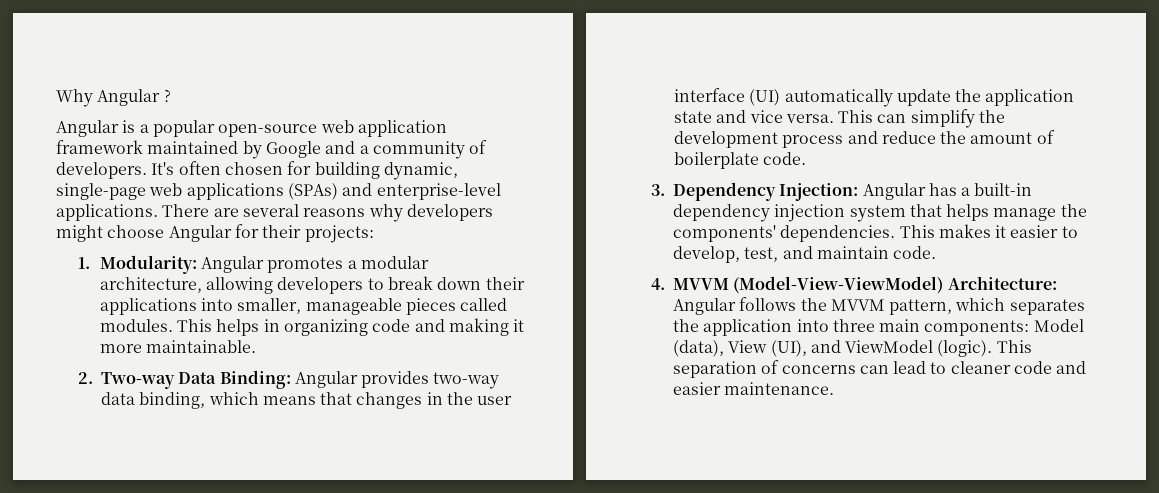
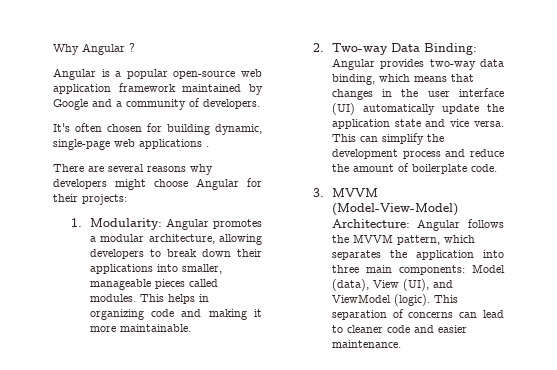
- Angular is a popular open-source web application framework maintained by Google and a community of developers. It's often chosen for building dynamic, single-page web applications (SPAs) and enterprise-level applications. There are several reasons why developers might choose Angular for their projects:
+ Angular is a popular open-source web application framework maintained by Google and a community of developers.
+ It's often chosen for building dynamic, single-page web applications .
+ There are several reasons why developers might choose Angular for their projects:
- 3. Dependency Injection: Angular has a built-in dependency injection system that helps manage the components' dependencies. This makes it easier to develop, test, and maintain code.
- 4. MVVM (Model-View-ViewModel) Architecture: Angular follows the MVVM pattern, which separates the application into three main components: Model (data), View (UI), and ViewModel (logic).
+ 3. MVVM (Model-View-Model) Architecture: Angular follows the MVVM pattern, which separates the application into three main components: Model (data), View (UI), and ViewModel (logic).

